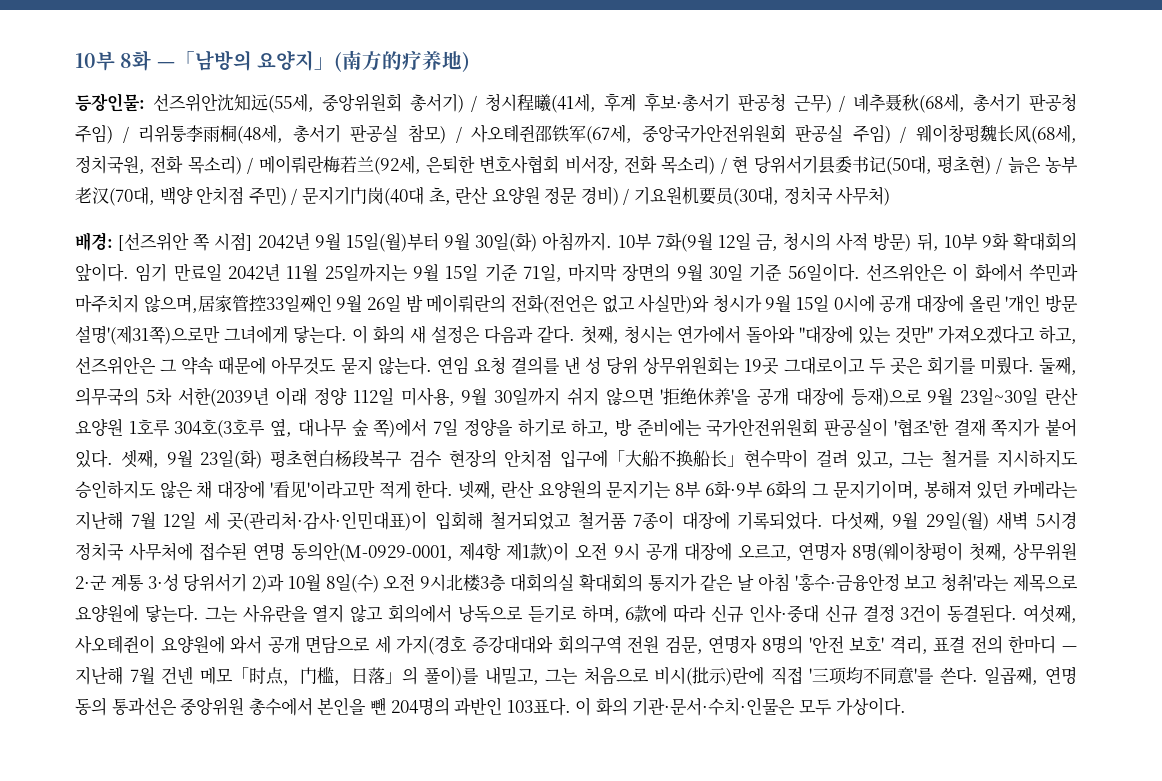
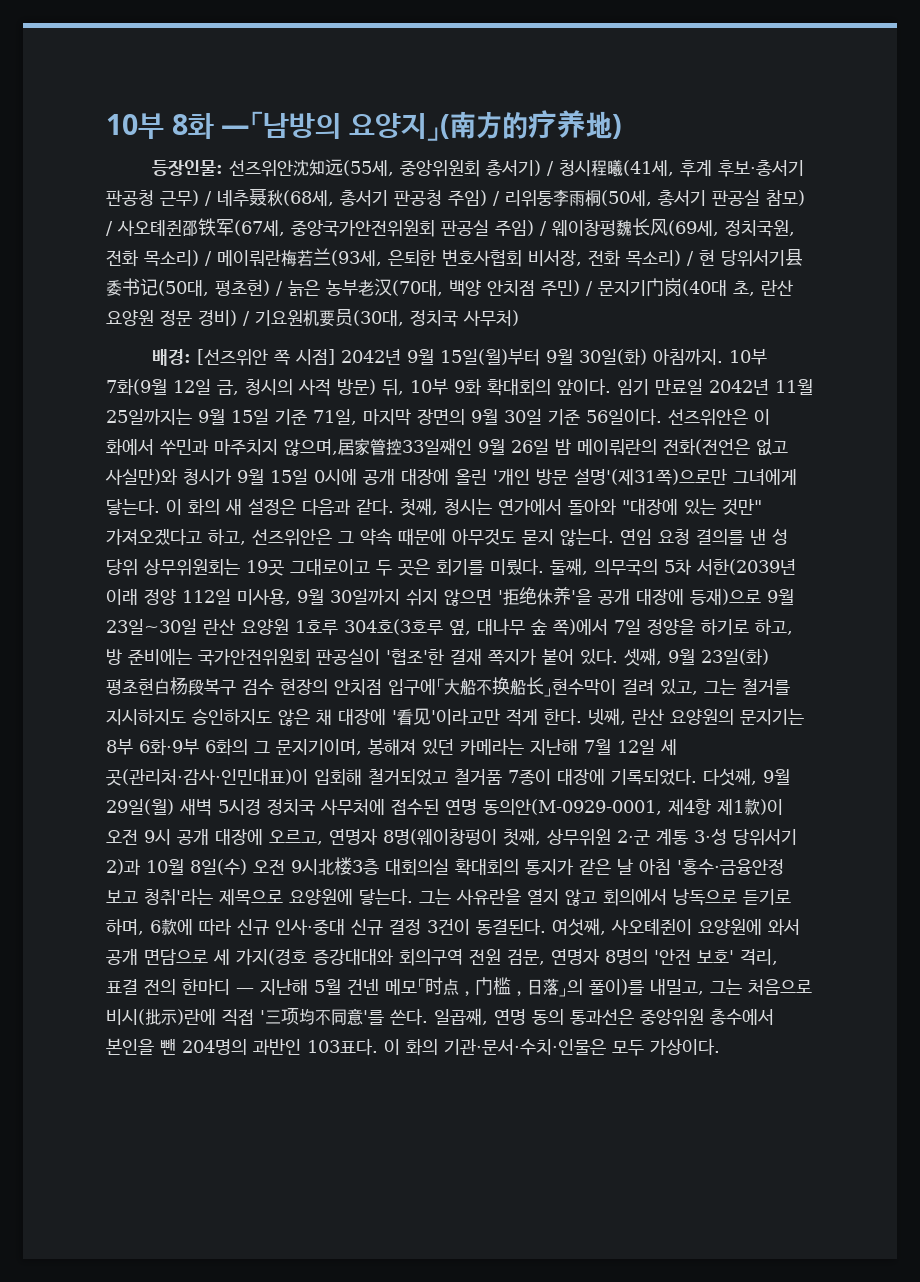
- 선즈위안沈知远(55세, 중앙위원회 총서기) / 청시程曦(41세, 후계 후보·총서기 판공청 근무) / 녜추聂秋(68세, 총서기 판공청 주임) / 리위퉁李雨桐(48세, 총서기 판공실 참모) / 사오톄쥔邵铁军(67세, 중앙국가안전위원회 판공실 주임) / 웨이창펑魏长风(68세, 정치국원, 전화 목소리) / 메이뤄란梅若兰(92세, 은퇴한 변호사협회 비서장, 전화 목소리) / 현 당위서기县委书记(50대, 평초현) / 늙은 농부老汉(70대, 백양 안치점 주민) / 문지기门岗(40대 초, 란산 요양원 정문 경비) / 기요원机要员(30대, 정치국 사무처)
+ 선즈위안沈知远(55세, 중앙위원회 총서기) / 청시程曦(41세, 후계 후보·총서기 판공청 근무) / 녜추聂秋(68세, 총서기 판공청 주임) / 리위퉁李雨桐(50세, 총서기 판공실 참모) / 사오톄쥔邵铁军(67세, 중앙국가안전위원회 판공실 주임) / 웨이창펑魏长风(69세, 정치국원, 전화 목소리) / 메이뤄란梅若兰(93세, 은퇴한 변호사협회 비서장, 전화 목소리) / 현 당위서기县委书记(50대, 평초현) / 늙은 농부老汉(70대, 백양 안치점 주민) / 문지기门岗(40대 초, 란산 요양원 정문 경비) / 기요원机要员(30대, 정치국 사무처)
- 여섯째, 사오톄쥔이 요양원에 와서 공개 면담으로 세 가지(경호 증강대대와 회의구역 전원 검문, 연명자 8명의 '안전 보호' 격리, 표결 전의 한마디 — 지난해 7월 건넨 메모「时点，门槛，日落」의 풀이)를 내밀고, 그는 처음으로 비시(批示)란에 직접 '三项均不同意'를 쓴다.
+ 여섯째, 사오톄쥔이 요양원에 와서 공개 면담으로 세 가지(경호 증강대대와 회의구역 전원 검문, 연명자 8명의 '안전 보호' 격리, 표결 전의 한마디 — 지난해 5월 건넨 메모「时点，门槛，日落」의 풀이)를 내밀고, 그는 처음으로 비시(批示)란에 직접 '三项均不同意'를 쓴다.

